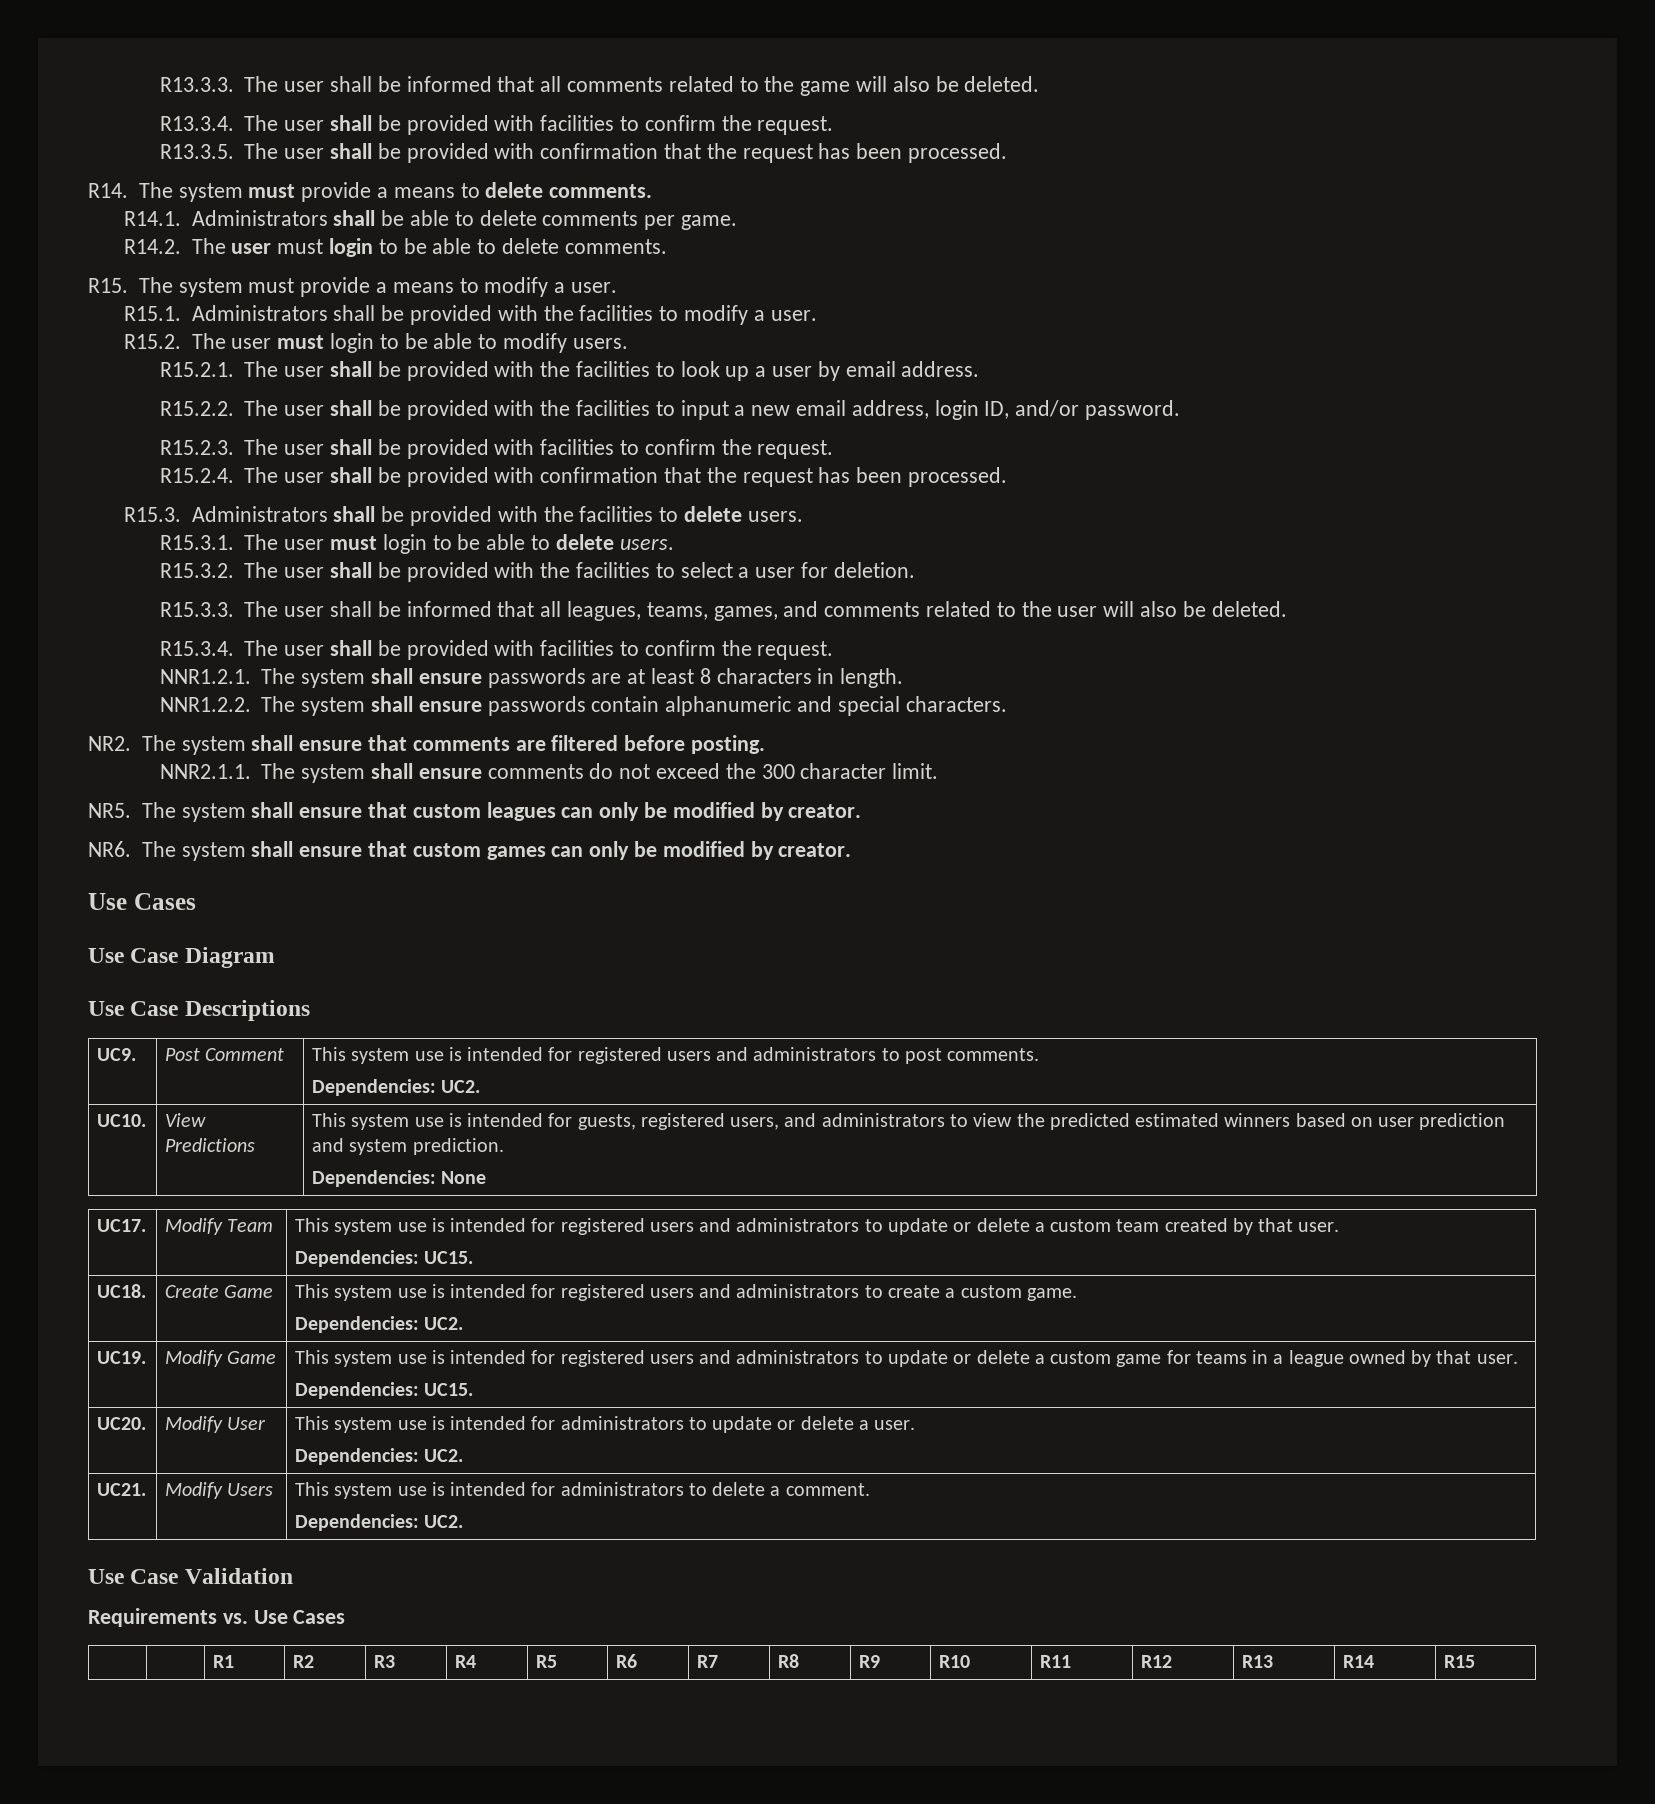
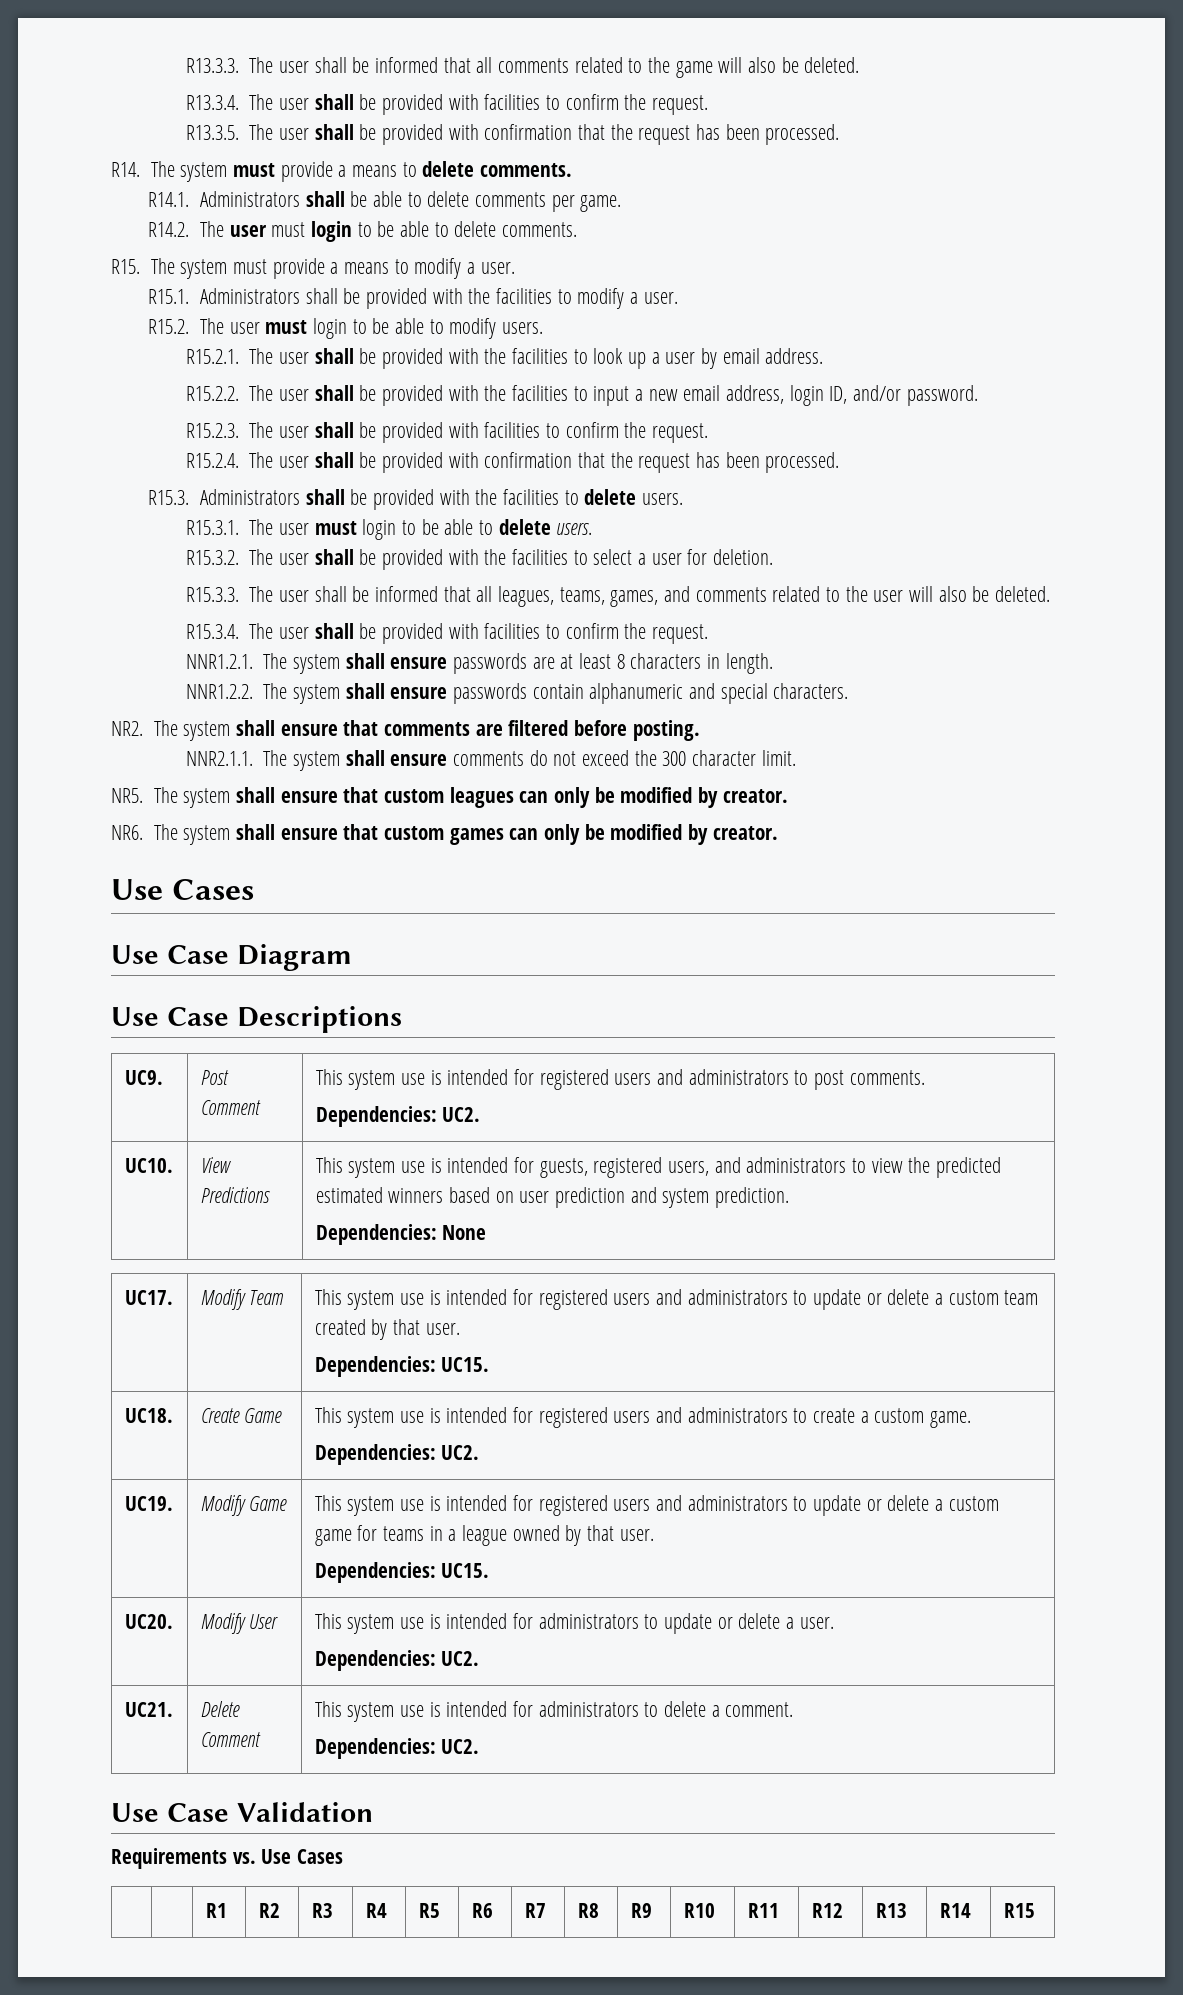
- UC21. | Modify Users | This system use is intended for administrators to delete a comment.
+ UC21. | Delete Comment | This system use is intended for administrators to delete a comment.

